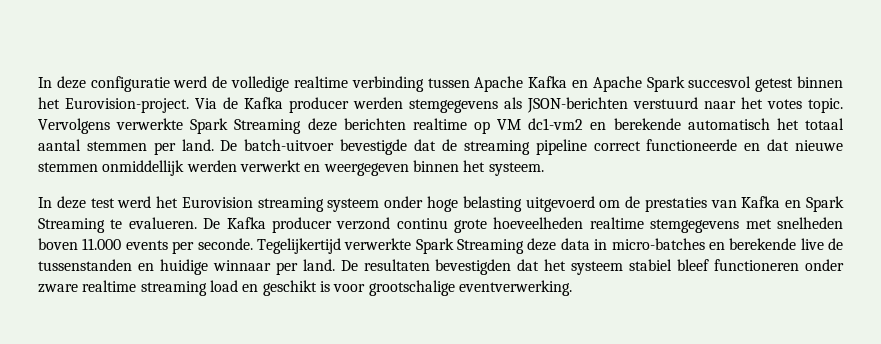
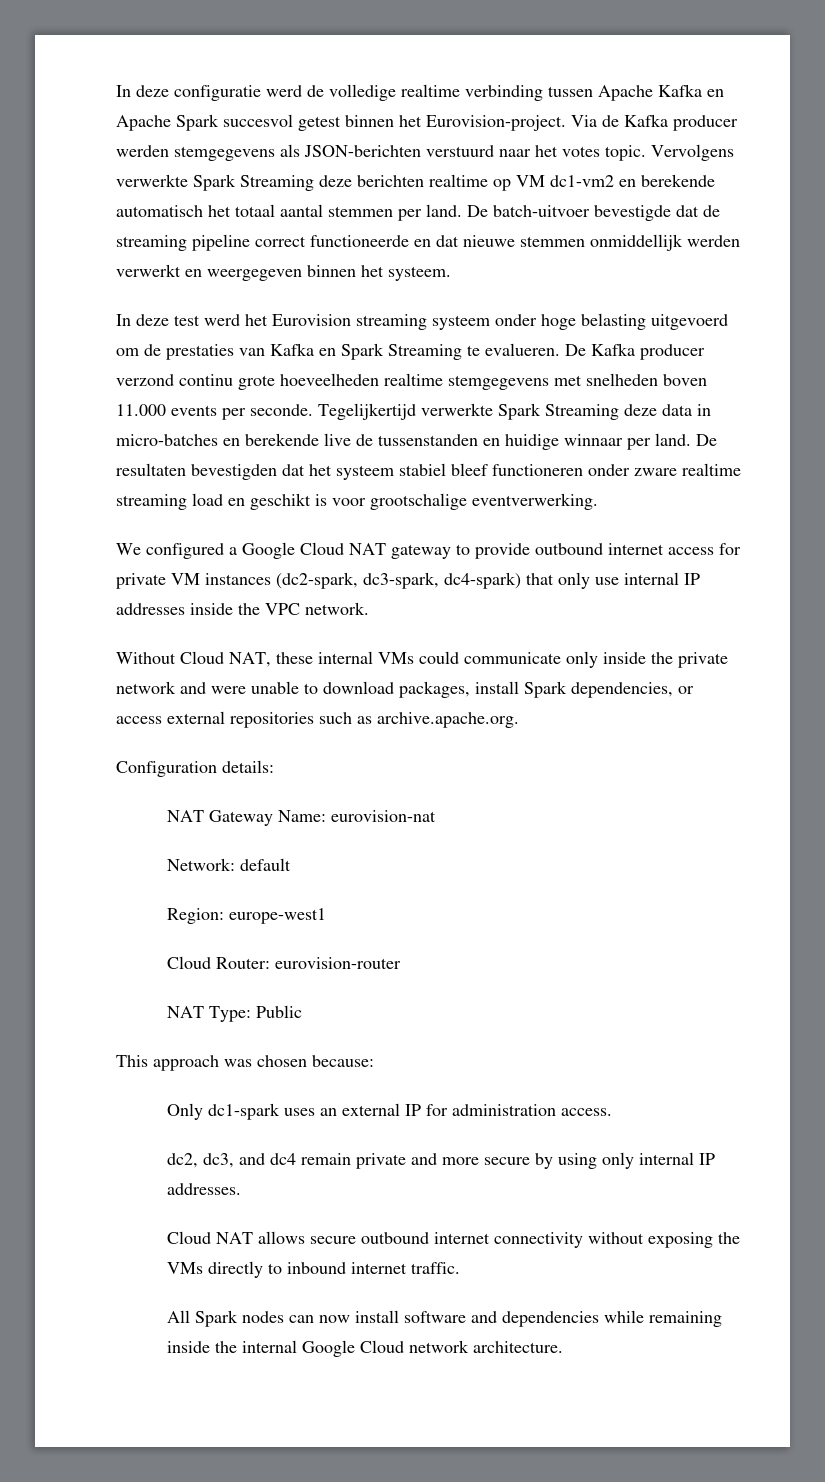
+ We configured a Google Cloud NAT gateway to provide outbound internet access for private VM instances (dc2-spark, dc3-spark, dc4-spark) that only use internal IP addresses inside the VPC network.
+ Without Cloud NAT, these internal VMs could communicate only inside the private network and were unable to download packages, install Spark dependencies, or access external repositories such as archive.apache.org.
+ Configuration details:
+ NAT Gateway Name: eurovision-nat
+ Network: default
+ Region: europe-west1
+ Cloud Router: eurovision-router
+ NAT Type: Public
+ This approach was chosen because:
+ Only dc1-spark uses an external IP for administration access.
+ dc2, dc3, and dc4 remain private and more secure by using only internal IP addresses.
+ Cloud NAT allows secure outbound internet connectivity without exposing the VMs directly to inbound internet traffic.
+ All Spark nodes can now install software and dependencies while remaining inside the internal Google Cloud network architecture.

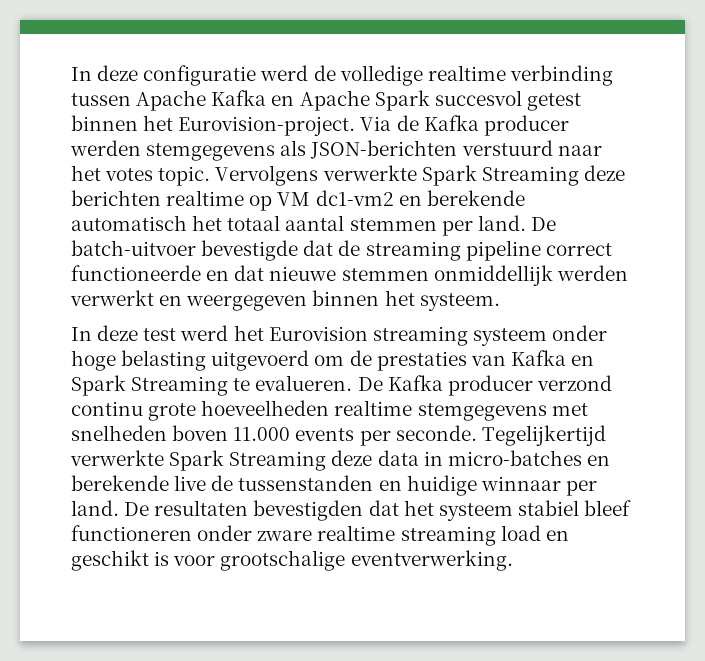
- We configured a Google Cloud NAT gateway to provide outbound internet access for private VM instances (dc2-spark, dc3-spark, dc4-spark) that only use internal IP addresses inside the VPC network.
- Without Cloud NAT, these internal VMs could communicate only inside the private network and were unable to download packages, install Spark dependencies, or access external repositories such as archive.apache.org.
- Configuration details:
- NAT Gateway Name: eurovision-nat
- Network: default
- Region: europe-west1
- Cloud Router: eurovision-router
- NAT Type: Public
- This approach was chosen because:
- Only dc1-spark uses an external IP for administration access.
- dc2, dc3, and dc4 remain private and more secure by using only internal IP addresses.
- Cloud NAT allows secure outbound internet connectivity without exposing the VMs directly to inbound internet traffic.
- All Spark nodes can now install software and dependencies while remaining inside the internal Google Cloud network architecture.

